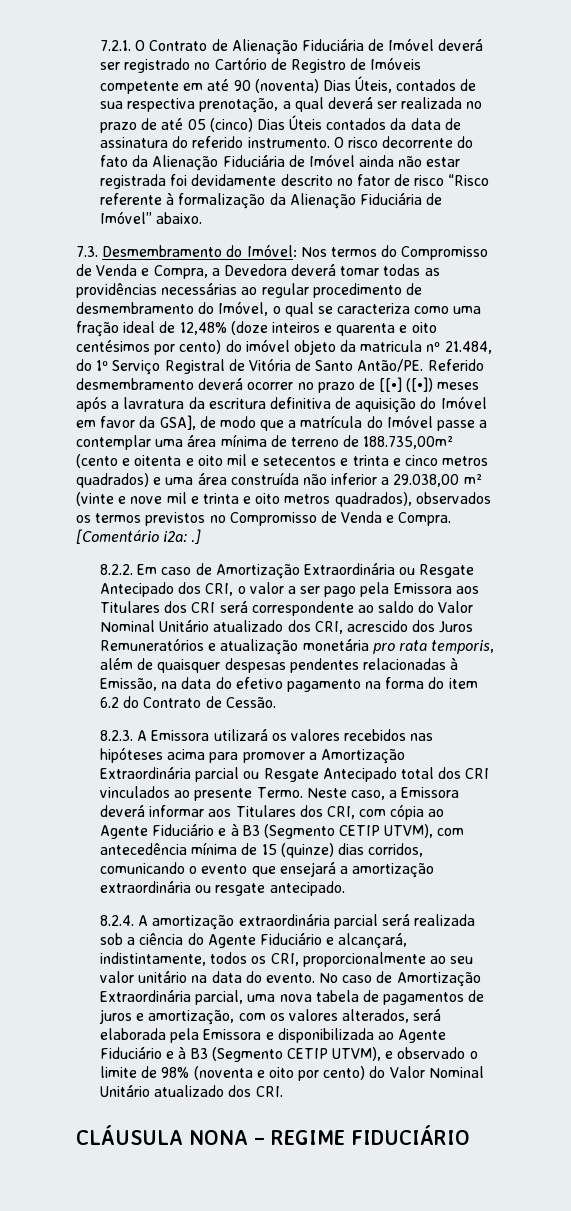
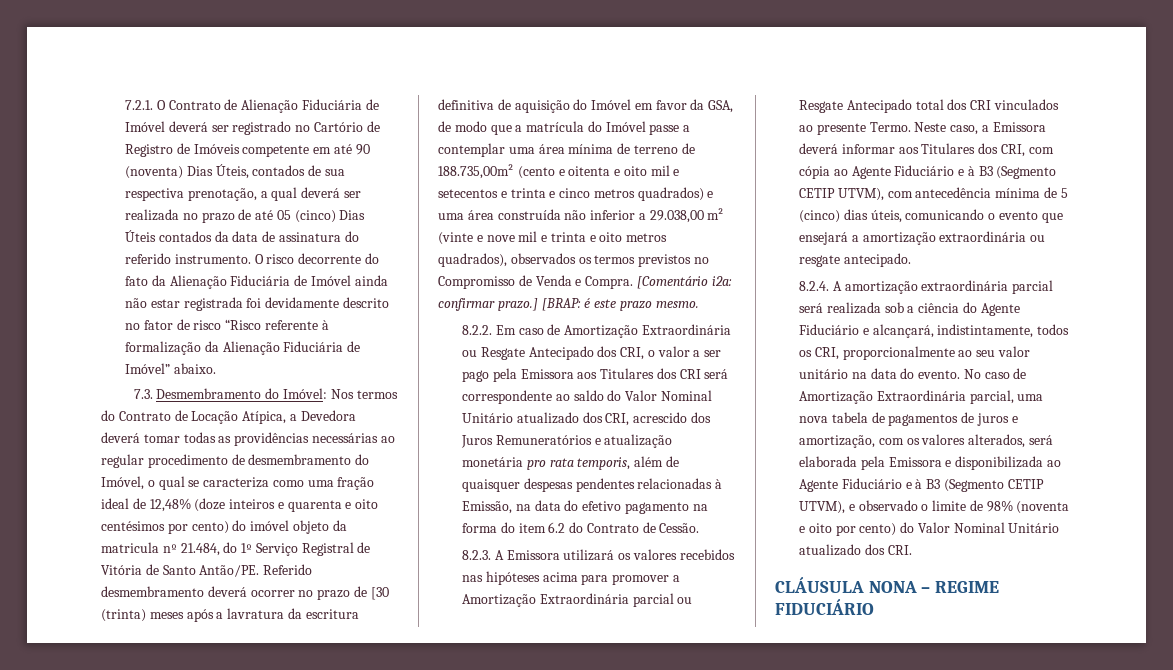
- 7.3. Desmembramento do Imóvel: Nos termos do Compromisso de Venda e Compra, a Devedora deverá tomar todas as providências necessárias ao regular procedimento de desmembramento do Imóvel, o qual se caracteriza como uma fração ideal de 12,48% (doze inteiros e quarenta e oito centésimos por cento) do imóvel objeto da matricula nº 21.484, do 1º Serviço Registral de Vitória de Santo Antão/PE.
+ 7.3. Desmembramento do Imóvel: Nos termos do Contrato de Locação Atípica, a Devedora deverá tomar todas as providências necessárias ao regular procedimento de desmembramento do Imóvel, o qual se caracteriza como uma fração ideal de 12,48% (doze inteiros e quarenta e oito centésimos por cento) do imóvel objeto da matricula nº 21.484, do 1º Serviço Registral de Vitória de Santo Antão/PE.
- Referido desmembramento deverá ocorrer no prazo de [[•] ([•]) meses após a lavratura da escritura definitiva de aquisição do Imóvel em favor da GSA], de modo que a matrícula do Imóvel passe a contemplar uma área mínima de terreno de 188.735,00m² (cento e oitenta e oito mil e setecentos e trinta e cinco metros quadrados) e uma área construída não inferior a 29.038,00 m² (vinte e nove mil e trinta e oito metros quadrados), observados os termos previstos no Compromisso de Venda e Compra.
+ Referido desmembramento deverá ocorrer no prazo de [30 (trinta) meses após a lavratura da escritura definitiva de aquisição do Imóvel em favor da GSA, de modo que a matrícula do Imóvel passe a contemplar uma área mínima de terreno de 188.735,00m² (cento e oitenta e oito mil e setecentos e trinta e cinco metros quadrados) e uma área construída não inferior a 29.038,00 m² (vinte e nove mil e trinta e oito metros quadrados), observados os termos previstos no Compromisso de Venda e Compra.
- [Comentário i2a: .]
+ [Comentário i2a: confirmar prazo.] [BRAP: é este prazo mesmo.
- Neste caso, a Emissora deverá informar aos Titulares dos CRI, com cópia ao Agente Fiduciário e à B3 (Segmento CETIP UTVM), com antecedência mínima de 15 (quinze) dias corridos, comunicando o evento que ensejará a amortização extraordinária ou resgate antecipado.
+ Neste caso, a Emissora deverá informar aos Titulares dos CRI, com cópia ao Agente Fiduciário e à B3 (Segmento CETIP UTVM), com antecedência mínima de 5 (cinco) dias úteis, comunicando o evento que ensejará a amortização extraordinária ou resgate antecipado.

